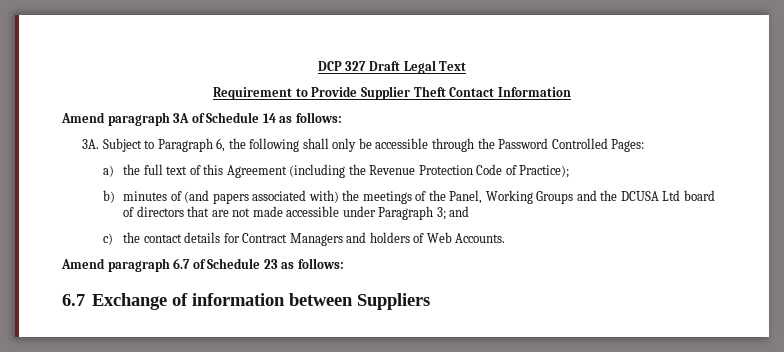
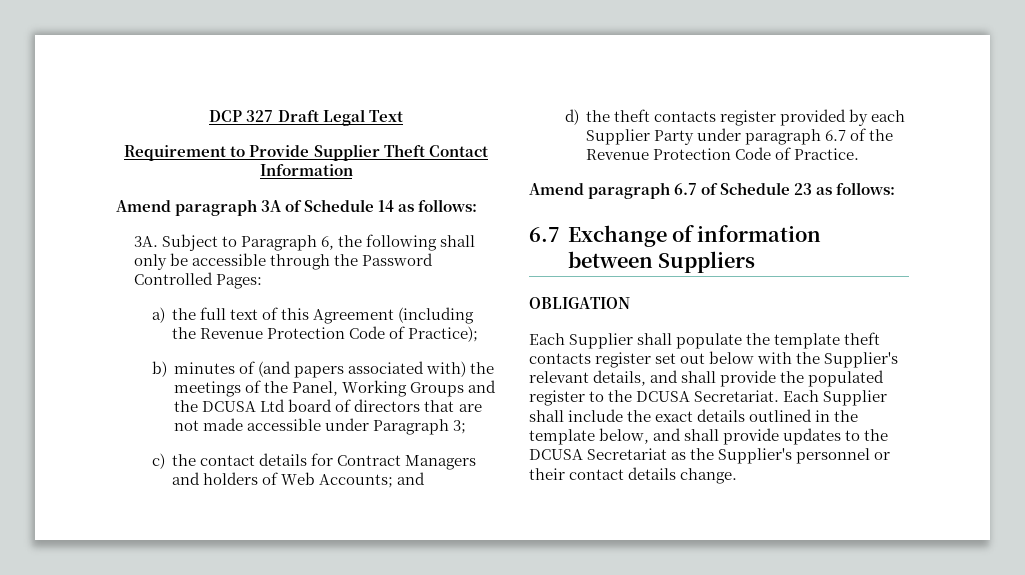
- b) minutes of (and papers associated with) the meetings of the Panel, Working Groups and the DCUSA Ltd board of directors that are not made accessible under Paragraph 3; and
+ b) minutes of (and papers associated with) the meetings of the Panel, Working Groups and the DCUSA Ltd board of directors that are not made accessible under Paragraph 3;
- c) the contact details for Contract Managers and holders of Web Accounts.
+ c) the contact details for Contract Managers and holders of Web Accounts; and
+ d) the theft contacts register provided by each Supplier Party under paragraph 6.7 of the Revenue Protection Code of Practice.
+ OBLIGATION
+ Each Supplier shall populate the template theft contacts register set out below with the Supplier's relevant details, and shall provide the populated register to the DCUSA Secretariat. Each Supplier shall include the exact details outlined in the template below, and shall provide updates to the DCUSA Secretariat as the Supplier's personnel or their contact details change.

